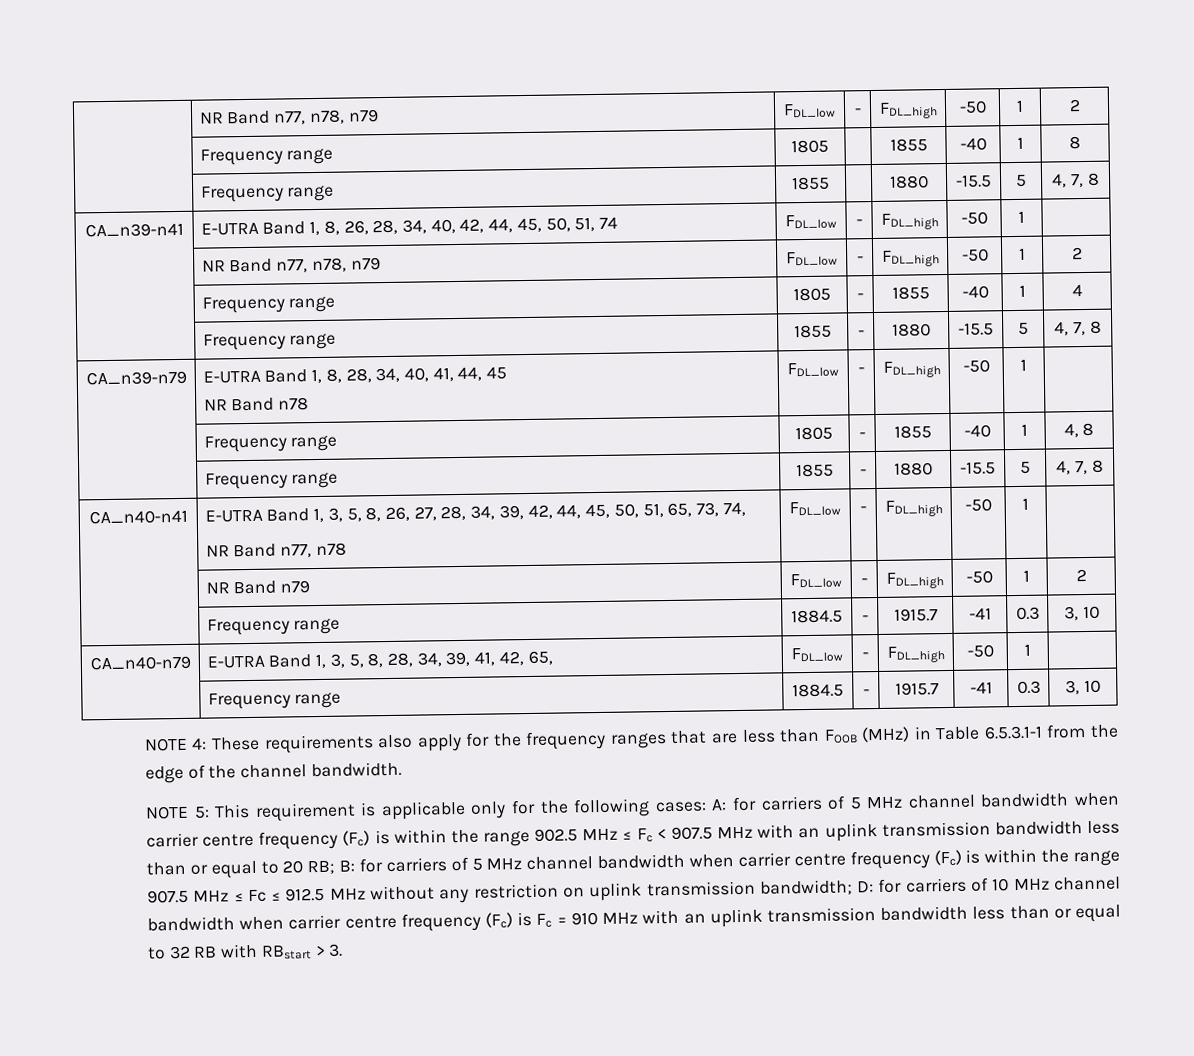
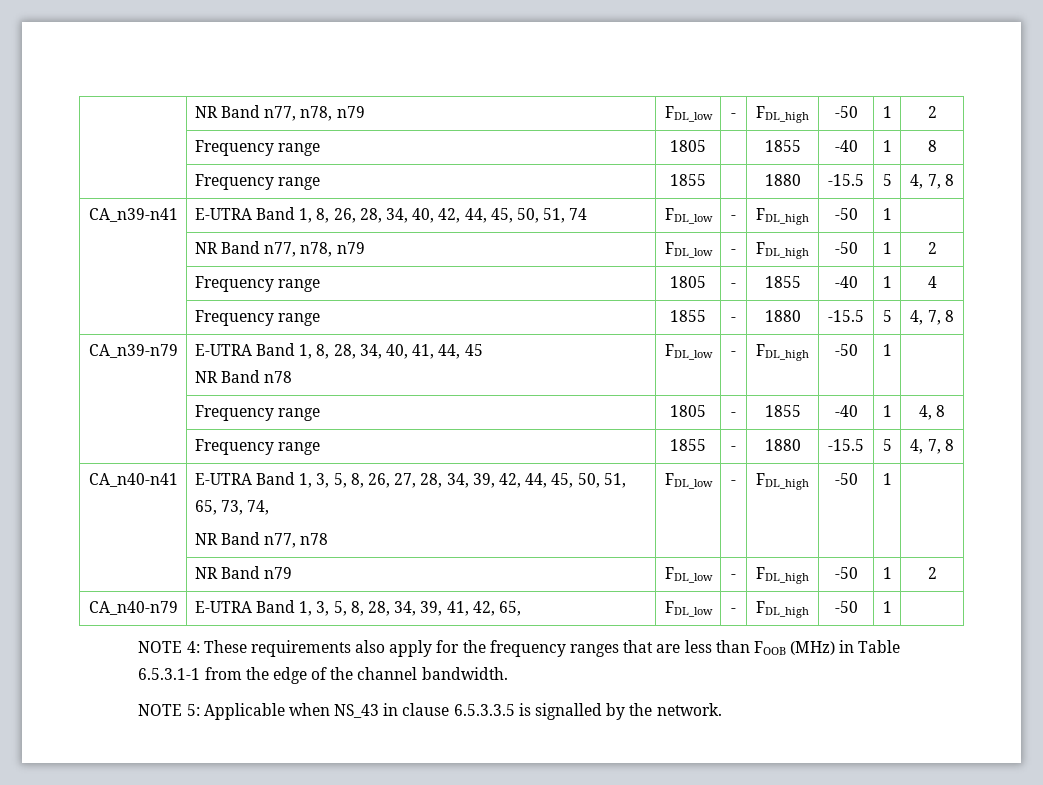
  | NR Band n79 | FDL_low | - | FDL_high | -50 | 1 | 2
- | Frequency range | 1884.5 | - | 1915.7 | -41 | 0.3 | 3, 10
  CA_n40-n79 | E-UTRA Band 1, 3, 5, 8, 28, 34, 39, 41, 42, 65, | FDL_low | - | FDL_high | -50 | 1 |
- | Frequency range | 1884.5 | - | 1915.7 | -41 | 0.3 | 3, 10
- NOTE 5: This requirement is applicable only for the following cases: A: for carriers of 5 MHz channel bandwidth when carrier centre frequency (Fc) is within the range 902.5 MHz ≤ Fc < 907.5 MHz with an uplink transmission bandwidth less than or equal to 20 RB; B: for carriers of 5 MHz channel bandwidth when carrier centre frequency (Fc) is within the range 907.5 MHz ≤ Fc ≤ 912.5 MHz without any restriction on uplink transmission bandwidth; D: for carriers of 10 MHz channel bandwidth when carrier centre frequency (Fc) is Fc = 910 MHz with an uplink transmission bandwidth less than or equal to 32 RB with RBstart > 3.
+ NOTE 5: Applicable when NS_43 in clause 6.5.3.3.5 is signalled by the network.

